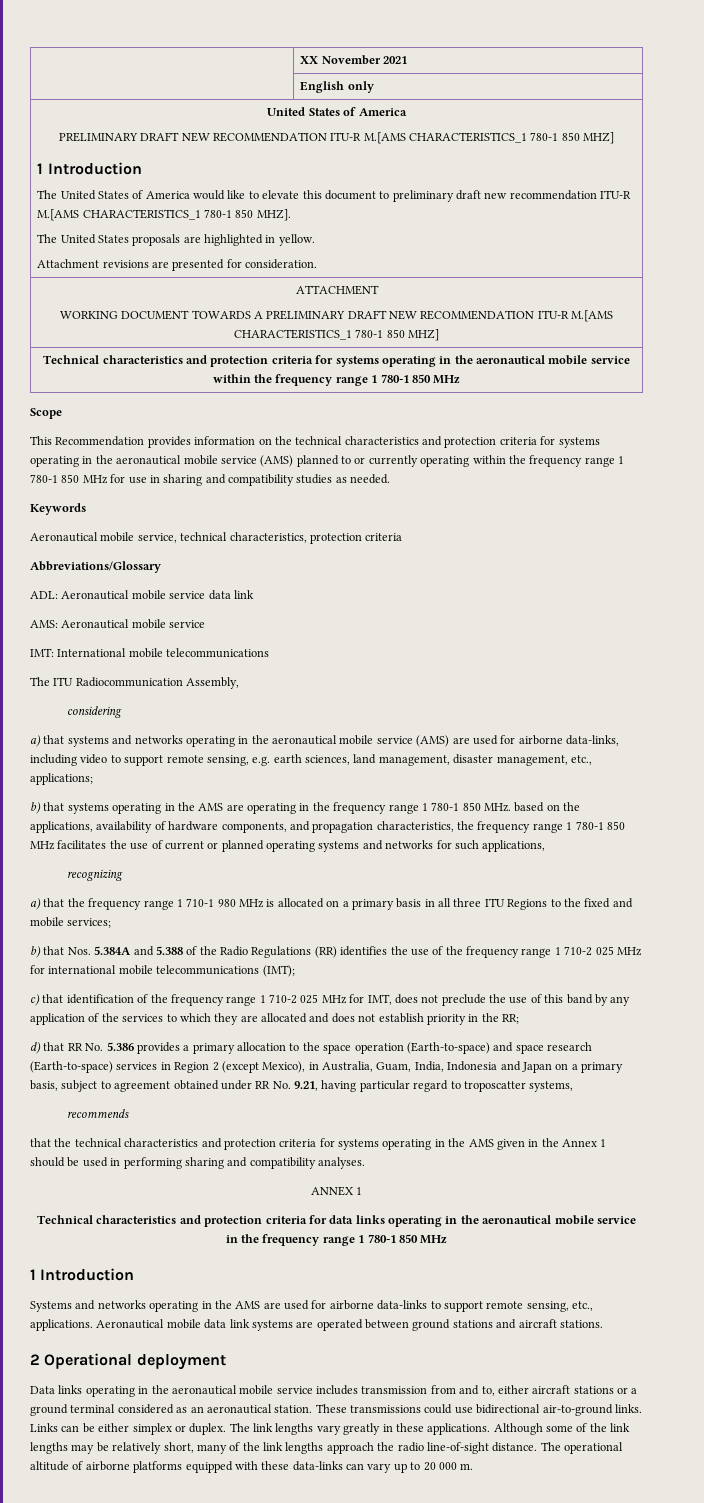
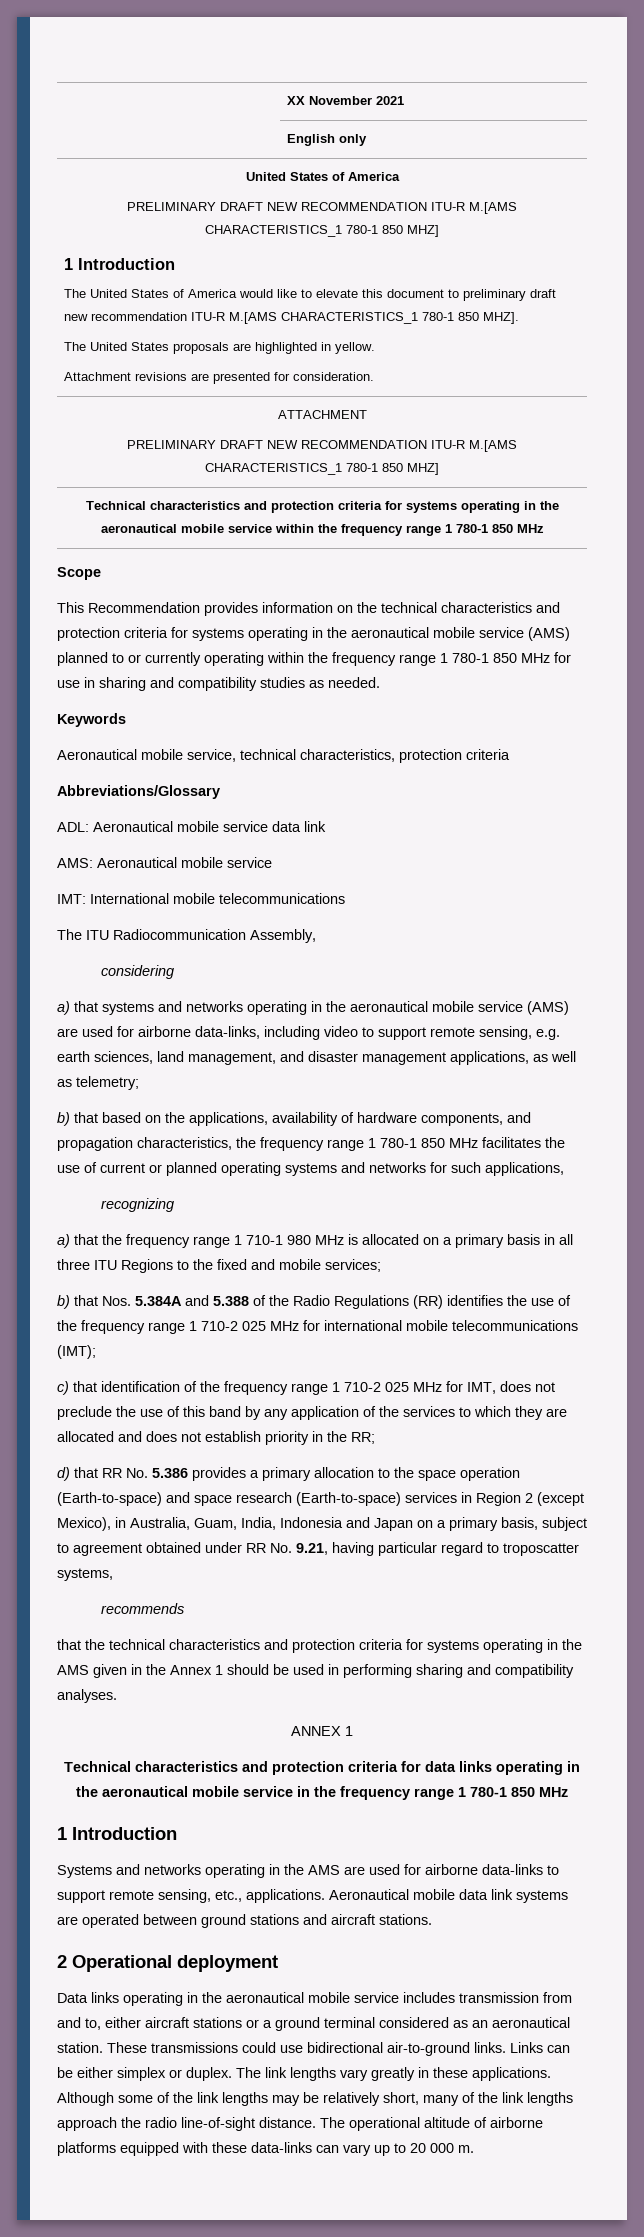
  ATTACHMENT
- WORKING DOCUMENT TOWARDS A PRELIMINARY DRAFT NEW RECOMMENDATION ITU-R M.[AMS CHARACTERISTICS_1 780-1 850 MHZ]
+ PRELIMINARY DRAFT NEW RECOMMENDATION ITU-R M.[AMS CHARACTERISTICS_1 780-1 850 MHZ]
- a) that systems and networks operating in the aeronautical mobile service (AMS) are used for airborne data-links, including video to support remote sensing, e.g. earth sciences, land management, disaster management, etc., applications;
- b) that systems operating in the AMS are operating in the frequency range 1 780-1 850 MHz. based on the applications, availability of hardware components, and propagation characteristics, the frequency range 1 780-1 850 MHz facilitates the use of current or planned operating systems and networks for such applications,
+ a) that systems and networks operating in the aeronautical mobile service (AMS) are used for airborne data-links, including video to support remote sensing, e.g. earth sciences, land management, and disaster management applications, as well as telemetry;
+ b) that based on the applications, availability of hardware components, and propagation characteristics, the frequency range 1 780-1 850 MHz facilitates the use of current or planned operating systems and networks for such applications,

